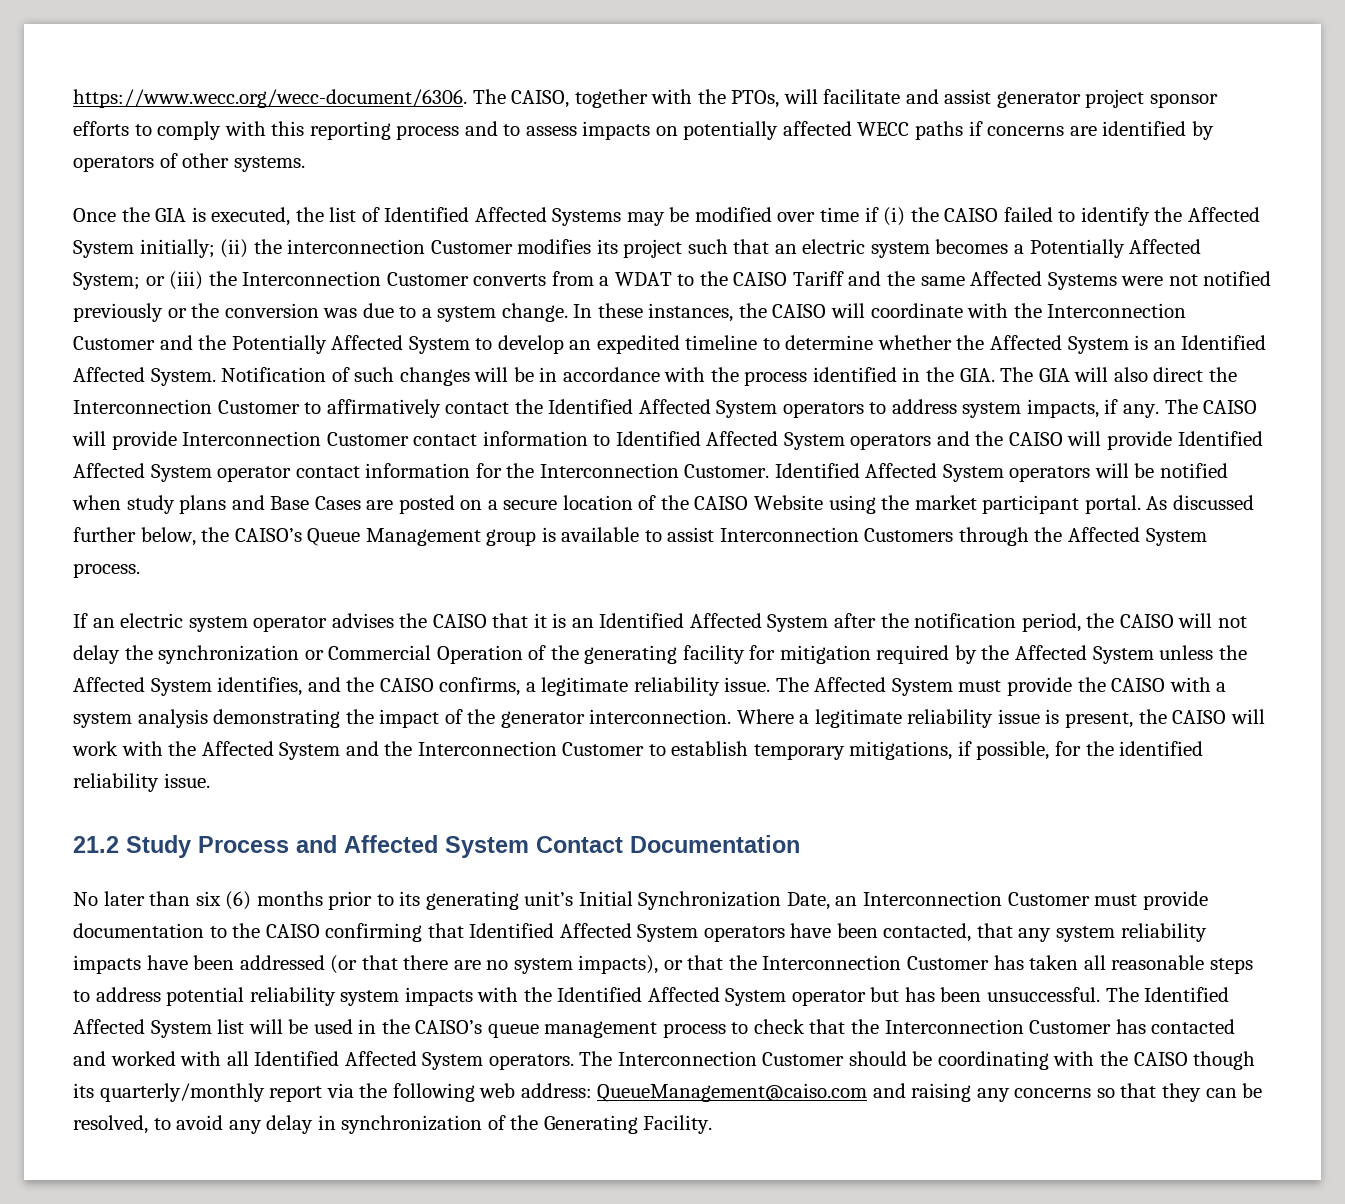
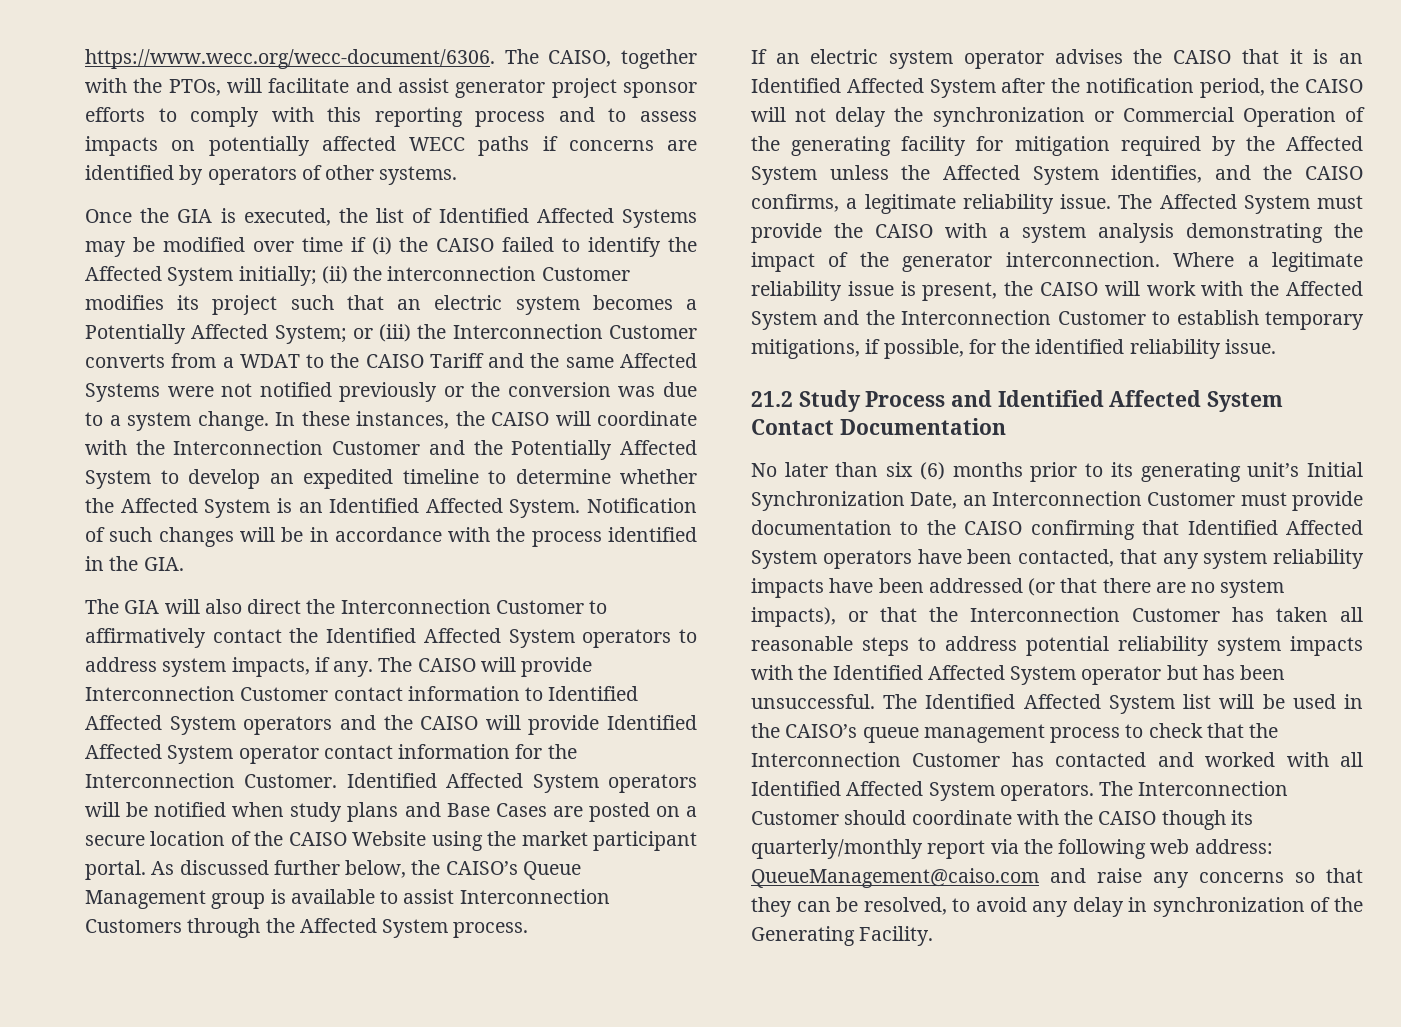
- Notification of such changes will be in accordance with the process identified in the GIA. The GIA will also direct the Interconnection Customer to affirmatively contact the Identified Affected System operators to address system impacts, if any.
+ Notification of such changes will be in accordance with the process identified in the GIA.
+ The GIA will also direct the Interconnection Customer to affirmatively contact the Identified Affected System operators to address system impacts, if any.
- 21.2 Study Process and Affected System Contact Documentation
+ 21.2 Study Process and Identified Affected System Contact Documentation
- The Interconnection Customer should be coordinating with the CAISO though its quarterly/monthly report via the following web address: QueueManagement@caiso.com and raising any concerns so that they can be resolved, to avoid any delay in synchronization of the Generating Facility.
+ The Interconnection Customer should coordinate with the CAISO though its quarterly/monthly report via the following web address: QueueManagement@caiso.com and raise any concerns so that they can be resolved, to avoid any delay in synchronization of the Generating Facility.

